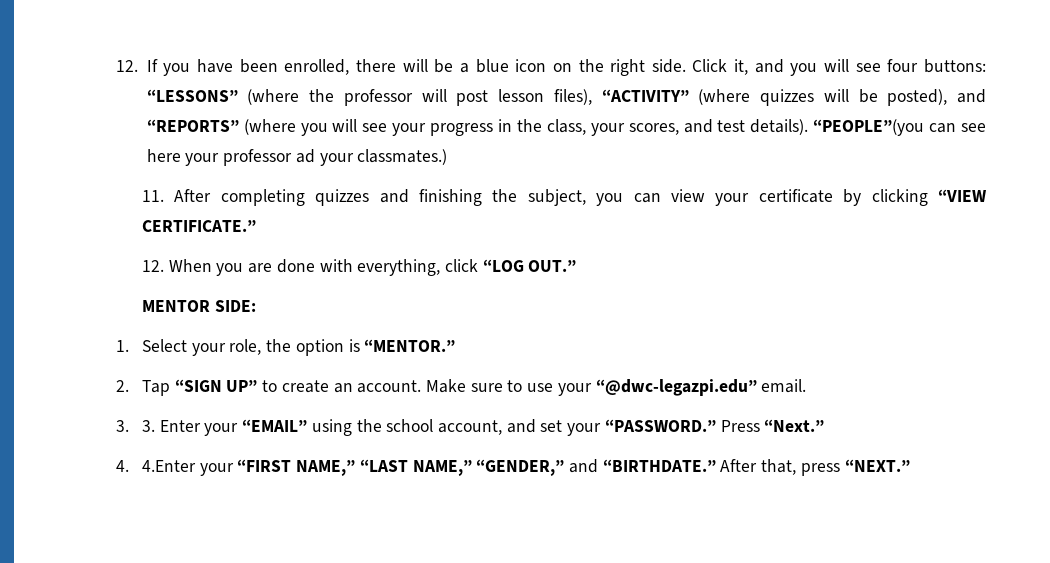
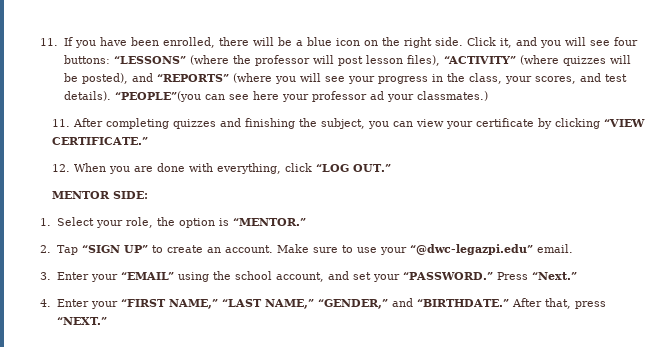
- 12. If you have been enrolled, there will be a blue icon on the right side.
+ 11. If you have been enrolled, there will be a blue icon on the right side.
- 3. 3. Enter your “EMAIL” using the school account, and set your “PASSWORD.”
+ 3. Enter your “EMAIL” using the school account, and set your “PASSWORD.”
- 4. 4.Enter your “FIRST NAME,” “LAST NAME,” “GENDER,” and “BIRTHDATE.”
+ 4. Enter your “FIRST NAME,” “LAST NAME,” “GENDER,” and “BIRTHDATE.”

